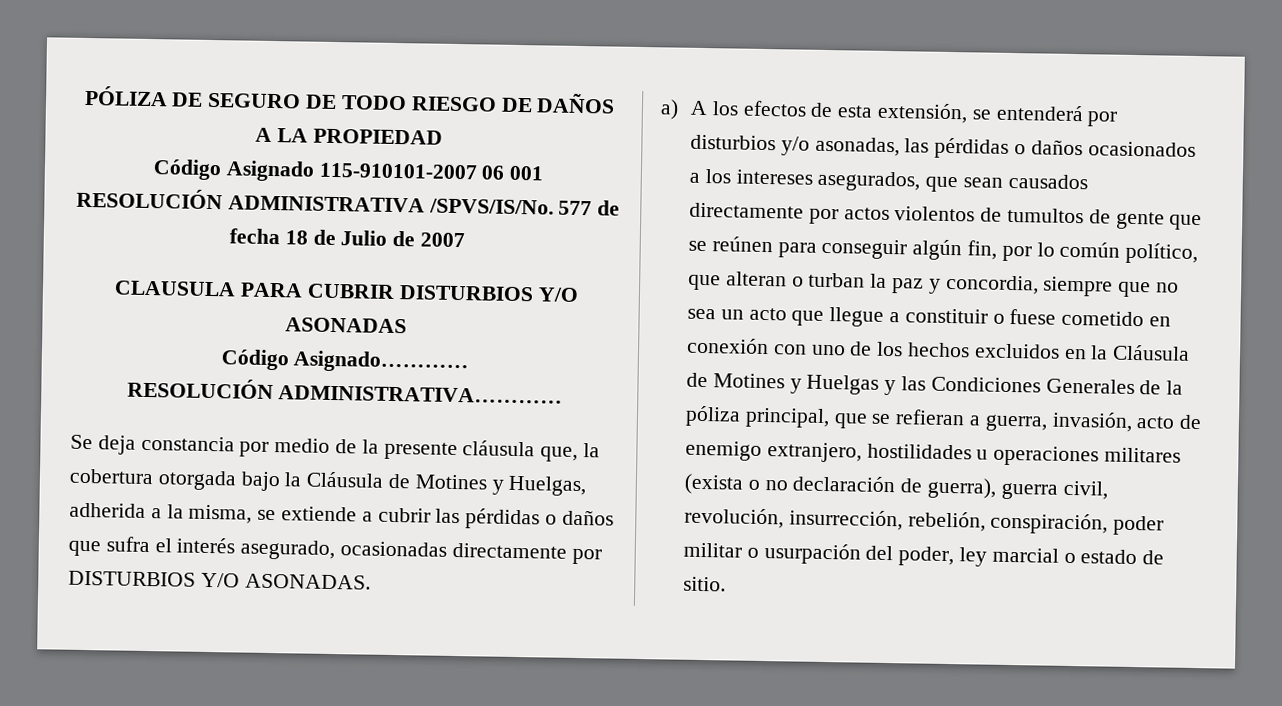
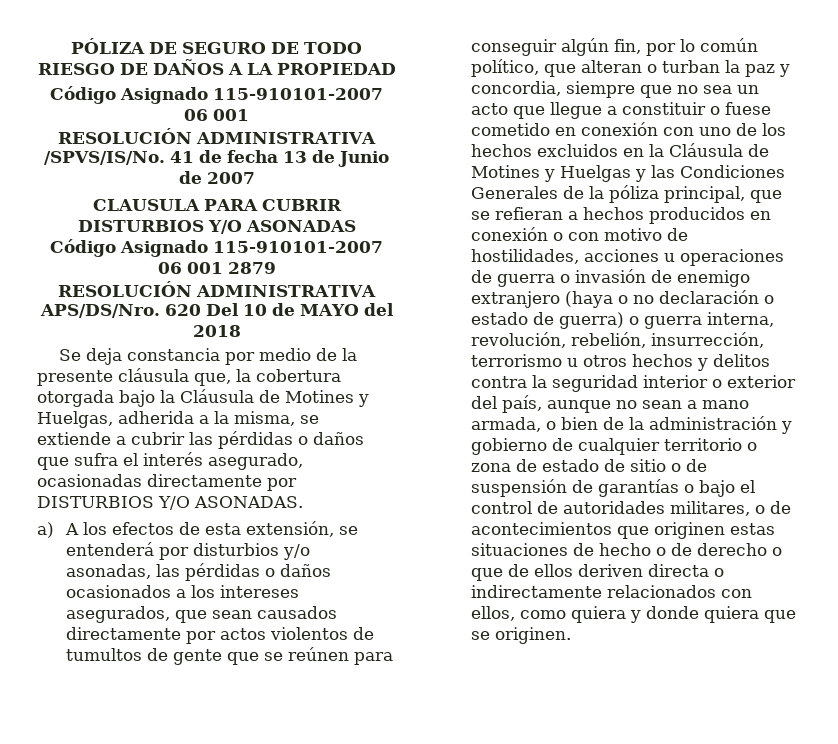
- 577 de fecha 18 de Julio de 2007
+ 41 de fecha 13 de Junio de 2007
- Código Asignado…………
- RESOLUCIÓN ADMINISTRATIVA…………
+ Código Asignado 115-910101-2007 06 001 2879
+ RESOLUCIÓN ADMINISTRATIVA APS/DS/Nro. 620 Del 10 de MAYO del 2018
- a) A los efectos de esta extensión, se entenderá por disturbios y/o asonadas, las pérdidas o daños ocasionados a los intereses asegurados, que sean causados directamente por actos violentos de tumultos de gente que se reúnen para conseguir algún fin, por lo común político, que alteran o turban la paz y concordia, siempre que no sea un acto que llegue a constituir o fuese cometido en conexión con uno de los hechos excluidos en la Cláusula de Motines y Huelgas y las Condiciones Generales de la póliza principal, que se refieran a guerra, invasión, acto de enemigo extranjero, hostilidades u operaciones militares (exista o no declaración de guerra), guerra civil, revolución, insurrección, rebelión, conspiración, poder militar o usurpación del poder, ley marcial o estado de sitio.
+ a) A los efectos de esta extensión, se entenderá por disturbios y/o asonadas, las pérdidas o daños ocasionados a los intereses asegurados, que sean causados directamente por actos violentos de tumultos de gente que se reúnen para conseguir algún fin, por lo común político, que alteran o turban la paz y concordia, siempre que no sea un acto que llegue a constituir o fuese cometido en conexión con uno de los hechos excluidos en la Cláusula de Motines y Huelgas y las Condiciones Generales de la póliza principal, que se refieran a hechos producidos en conexión o con motivo de hostilidades, acciones u operaciones de guerra o invasión de enemigo extranjero (haya o no declaración o estado de guerra) o guerra interna, revolución, rebelión, insurrección, terrorismo u otros hechos y delitos contra la seguridad interior o exterior del país, aunque no sean a mano armada, o bien de la administración y gobierno de cualquier territorio o zona de estado de sitio o de suspensión de garantías o bajo el control de autoridades militares, o de acontecimientos que originen estas situaciones de hecho o de derecho o que de ellos deriven directa o indirectamente relacionados con ellos, como quiera y donde quiera que se originen.

